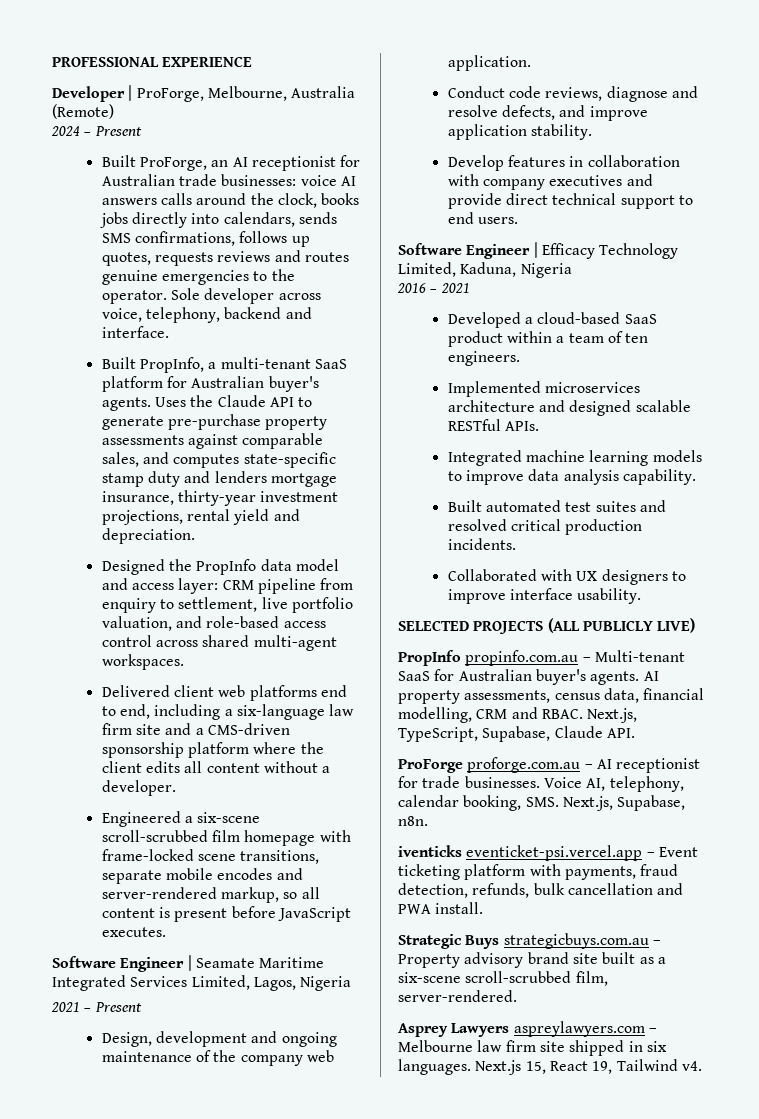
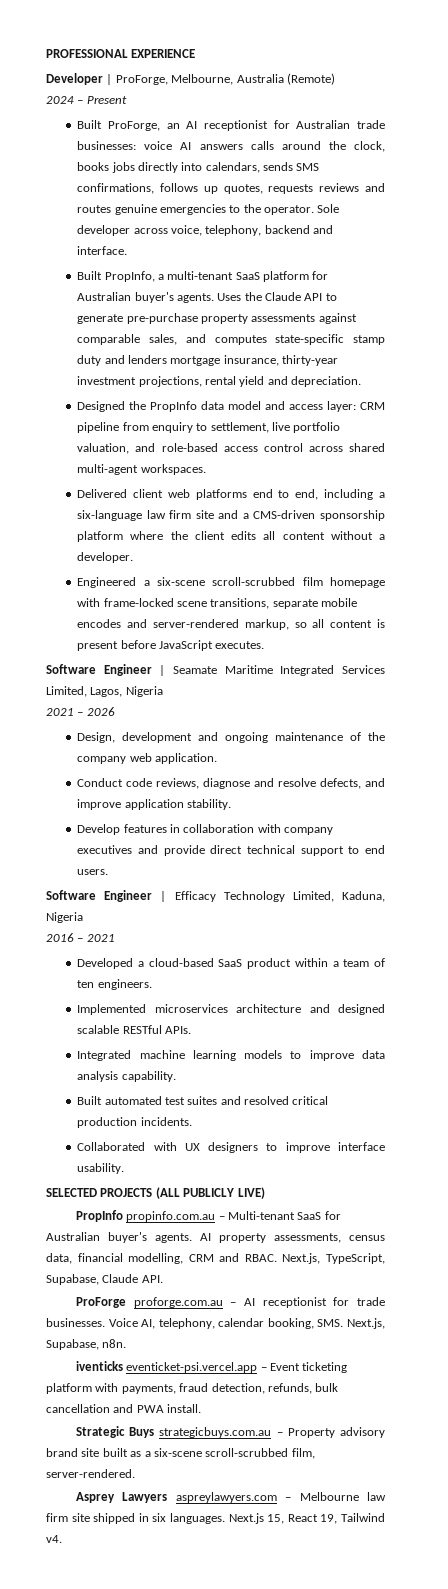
- 2021 – Present
+ 2021 – 2026

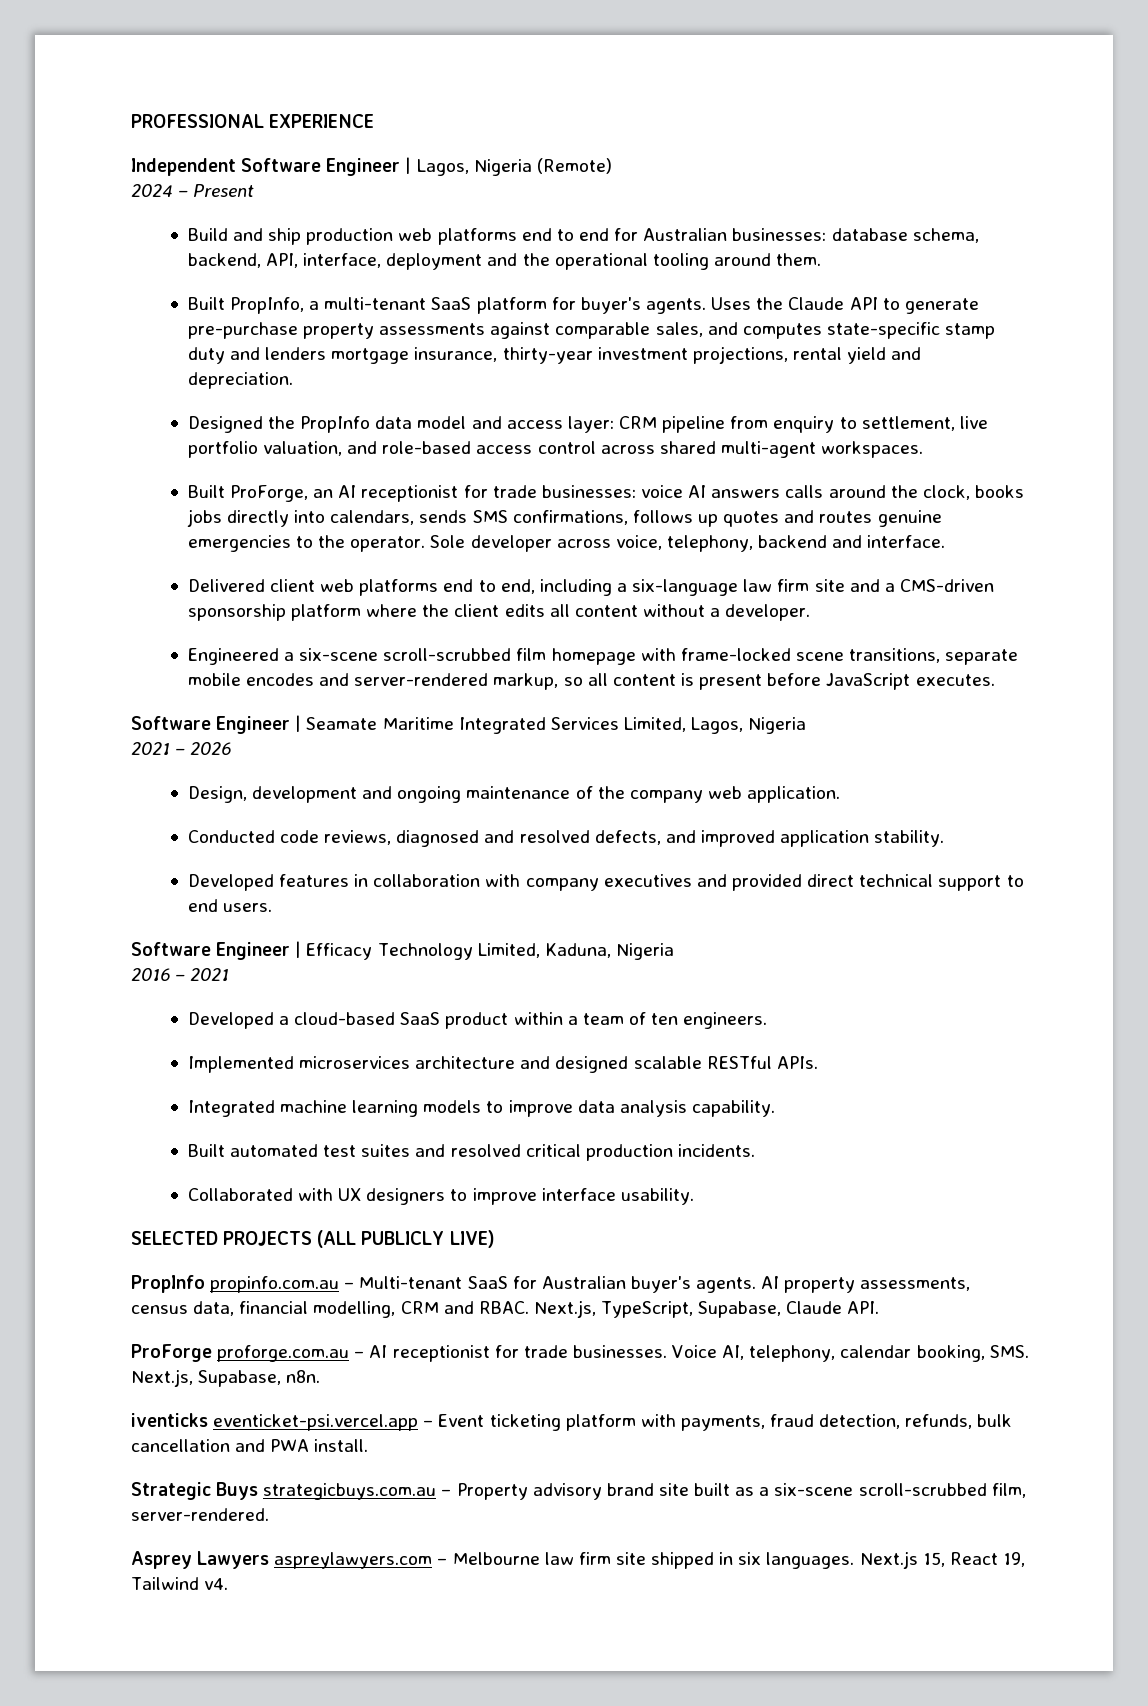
- Developer | ProForge, Melbourne, Australia (Remote)
+ Independent Software Engineer | Lagos, Nigeria (Remote)
  2024 – Present
- Built ProForge, an AI receptionist for Australian trade businesses: voice AI answers calls around the clock, books jobs directly into calendars, sends SMS confirmations, follows up quotes, requests reviews and routes genuine emergencies to the operator. Sole developer across voice, telephony, backend and interface.
+ Build and ship production web platforms end to end for Australian businesses: database schema, backend, API, interface, deployment and the operational tooling around them.
- Built PropInfo, a multi-tenant SaaS platform for Australian buyer's agents.
+ Built PropInfo, a multi-tenant SaaS platform for buyer's agents.
+ Built ProForge, an AI receptionist for trade businesses: voice AI answers calls around the clock, books jobs directly into calendars, sends SMS confirmations, follows up quotes and routes genuine emergencies to the operator. Sole developer across voice, telephony, backend and interface.
- Conduct code reviews, diagnose and resolve defects, and improve application stability.
+ Conducted code reviews, diagnosed and resolved defects, and improved application stability.
- Develop features in collaboration with company executives and provide direct technical support to end users.
+ Developed features in collaboration with company executives and provided direct technical support to end users.

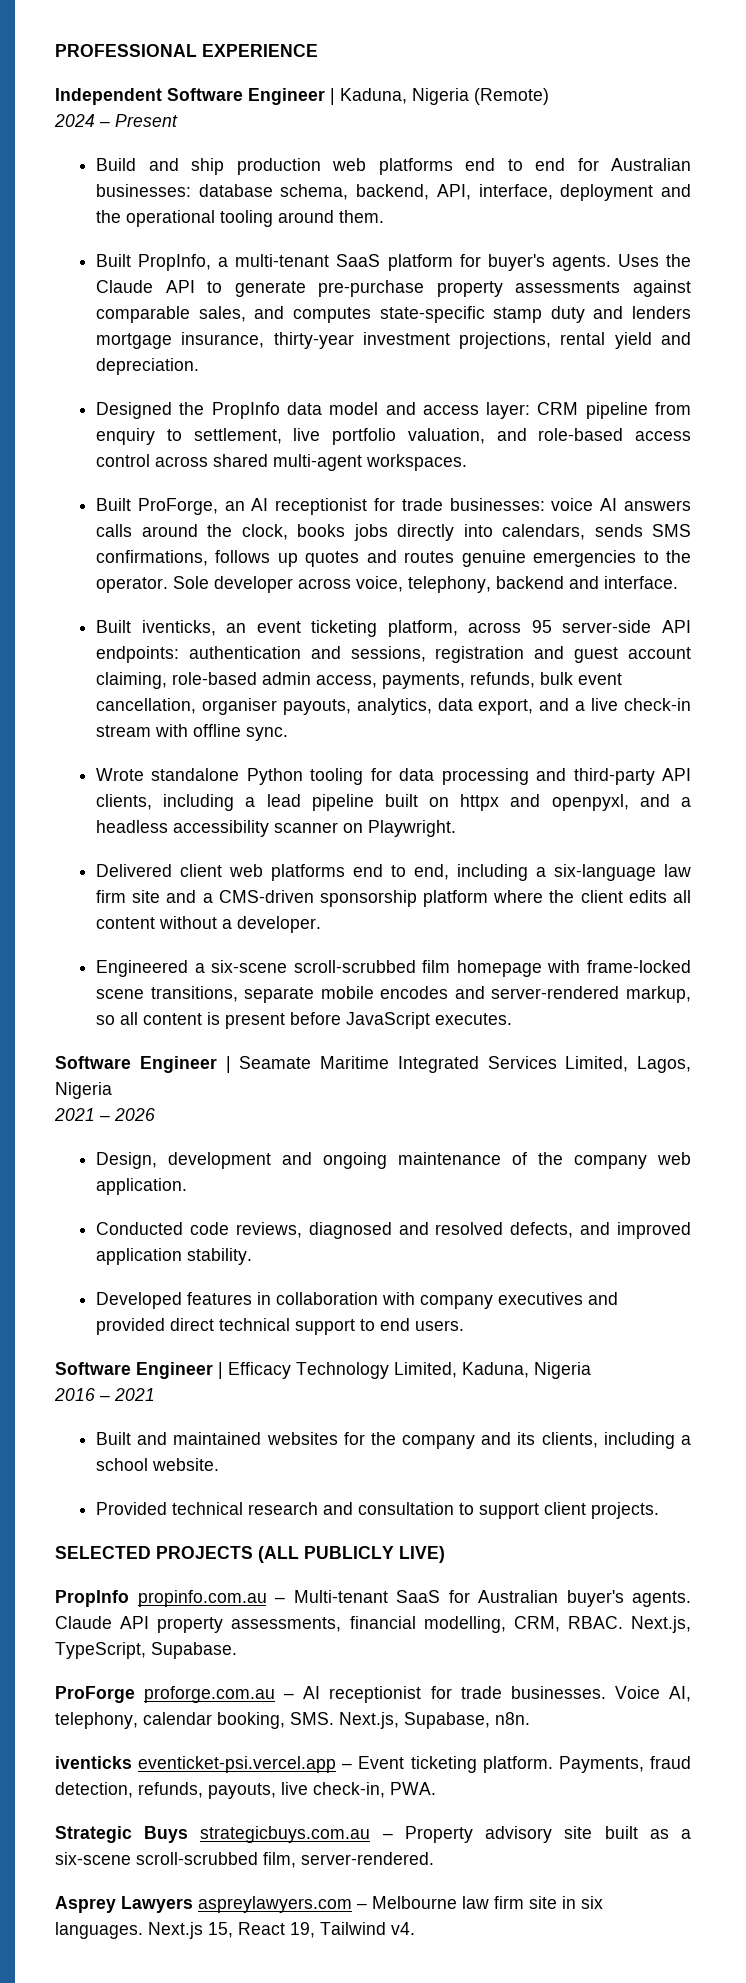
- Independent Software Engineer | Lagos, Nigeria (Remote)
+ Independent Software Engineer | Kaduna, Nigeria (Remote)
+ Built iventicks, an event ticketing platform, across 95 server-side API endpoints: authentication and sessions, registration and guest account claiming, role-based admin access, payments, refunds, bulk event cancellation, organiser payouts, analytics, data export, and a live check-in stream with offline sync.
+ Wrote standalone Python tooling for data processing and third-party API clients, including a lead pipeline built on httpx and openpyxl, and a headless accessibility scanner on Playwright.
- Developed a cloud-based SaaS product within a team of ten engineers.
- Implemented microservices architecture and designed scalable RESTful APIs.
- Integrated machine learning models to improve data analysis capability.
- Built automated test suites and resolved critical production incidents.
- Collaborated with UX designers to improve interface usability.
+ Built and maintained websites for the company and its clients, including a school website.
+ Provided technical research and consultation to support client projects.
- AI property assessments, census data, financial modelling, CRM and RBAC. Next.js, TypeScript, Supabase, Claude API.
+ Claude API property assessments, financial modelling, CRM, RBAC. Next.js, TypeScript, Supabase.
- iventicks eventicket-psi.vercel.app – Event ticketing platform with payments, fraud detection, refunds, bulk cancellation and PWA install.
+ iventicks eventicket-psi.vercel.app – Event ticketing platform. Payments, fraud detection, refunds, payouts, live check-in, PWA.
- Strategic Buys strategicbuys.com.au – Property advisory brand site built as a six-scene scroll-scrubbed film, server-rendered.
+ Strategic Buys strategicbuys.com.au – Property advisory site built as a six-scene scroll-scrubbed film, server-rendered.
- Asprey Lawyers aspreylawyers.com – Melbourne law firm site shipped in six languages.
+ Asprey Lawyers aspreylawyers.com – Melbourne law firm site in six languages.

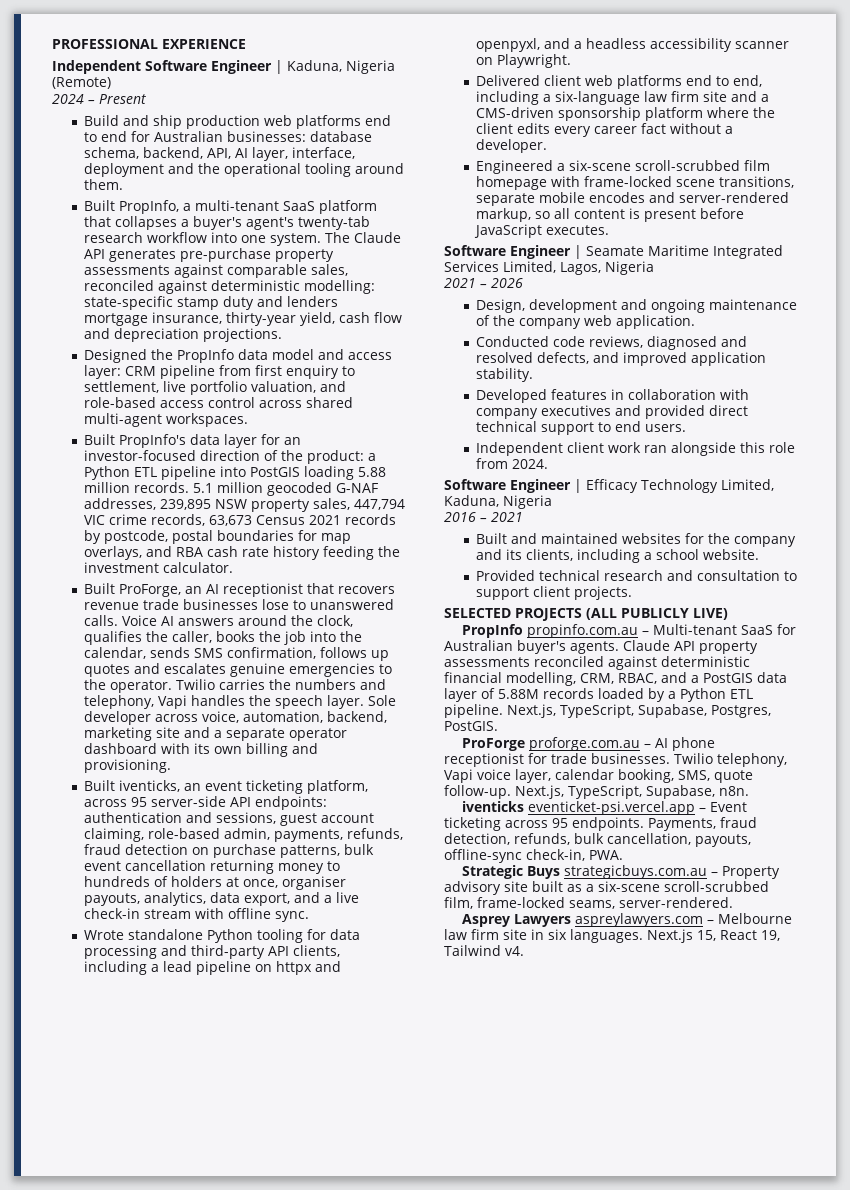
- Build and ship production web platforms end to end for Australian businesses: database schema, backend, API, interface, deployment and the operational tooling around them.
+ Build and ship production web platforms end to end for Australian businesses: database schema, backend, API, AI layer, interface, deployment and the operational tooling around them.
- Built PropInfo, a multi-tenant SaaS platform for buyer's agents. Uses the Claude API to generate pre-purchase property assessments against comparable sales, and computes state-specific stamp duty and lenders mortgage insurance, thirty-year investment projections, rental yield and depreciation.
+ Built PropInfo, a multi-tenant SaaS platform that collapses a buyer's agent's twenty-tab research workflow into one system. The Claude API generates pre-purchase property assessments against comparable sales, reconciled against deterministic modelling: state-specific stamp duty and lenders mortgage insurance, thirty-year yield, cash flow and depreciation projections.
- Designed the PropInfo data model and access layer: CRM pipeline from enquiry to settlement, live portfolio valuation, and role-based access control across shared multi-agent workspaces.
+ Designed the PropInfo data model and access layer: CRM pipeline from first enquiry to settlement, live portfolio valuation, and role-based access control across shared multi-agent workspaces.
+ Built PropInfo's data layer for an investor-focused direction of the product: a Python ETL pipeline into PostGIS loading 5.88 million records. 5.1 million geocoded G-NAF addresses, 239,895 NSW property sales, 447,794 VIC crime records, 63,673 Census 2021 records by postcode, postal boundaries for map overlays, and RBA cash rate history feeding the investment calculator.
- Built ProForge, an AI receptionist for trade businesses: voice AI answers calls around the clock, books jobs directly into calendars, sends SMS confirmations, follows up quotes and routes genuine emergencies to the operator.
+ Built ProForge, an AI receptionist that recovers revenue trade businesses lose to unanswered calls. Voice AI answers around the clock, qualifies the caller, books the job into the calendar, sends SMS confirmation, follows up quotes and escalates genuine emergencies to the operator.
- Sole developer across voice, telephony, backend and interface.
+ Twilio carries the numbers and telephony, Vapi handles the speech layer. Sole developer across voice, automation, backend, marketing site and a separate operator dashboard with its own billing and provisioning.
- Built iventicks, an event ticketing platform, across 95 server-side API endpoints: authentication and sessions, registration and guest account claiming, role-based admin access, payments, refunds, bulk event cancellation, organiser payouts, analytics, data export, and a live check-in stream with offline sync.
+ Built iventicks, an event ticketing platform, across 95 server-side API endpoints: authentication and sessions, guest account claiming, role-based admin, payments, refunds, fraud detection on purchase patterns, bulk event cancellation returning money to hundreds of holders at once, organiser payouts, analytics, data export, and a live check-in stream with offline sync.
- Wrote standalone Python tooling for data processing and third-party API clients, including a lead pipeline built on httpx and openpyxl, and a headless accessibility scanner on Playwright.
+ Wrote standalone Python tooling for data processing and third-party API clients, including a lead pipeline on httpx and openpyxl, and a headless accessibility scanner on Playwright.
- Delivered client web platforms end to end, including a six-language law firm site and a CMS-driven sponsorship platform where the client edits all content without a developer.
+ Delivered client web platforms end to end, including a six-language law firm site and a CMS-driven sponsorship platform where the client edits every career fact without a developer.
+ Independent client work ran alongside this role from 2024.
- Claude API property assessments, financial modelling, CRM, RBAC. Next.js, TypeScript, Supabase.
+ Claude API property assessments reconciled against deterministic financial modelling, CRM, RBAC, and a PostGIS data layer of 5.88M records loaded by a Python ETL pipeline. Next.js, TypeScript, Supabase, Postgres, PostGIS.
- ProForge proforge.com.au – AI receptionist for trade businesses.
+ ProForge proforge.com.au – AI phone receptionist for trade businesses.
- Voice AI, telephony, calendar booking, SMS. Next.js, Supabase, n8n.
+ Twilio telephony, Vapi voice layer, calendar booking, SMS, quote follow-up. Next.js, TypeScript, Supabase, n8n.
- iventicks eventicket-psi.vercel.app – Event ticketing platform.
+ iventicks eventicket-psi.vercel.app – Event ticketing across 95 endpoints.
- Payments, fraud detection, refunds, payouts, live check-in, PWA.
+ Payments, fraud detection, refunds, bulk cancellation, payouts, offline-sync check-in, PWA.
- Strategic Buys strategicbuys.com.au – Property advisory site built as a six-scene scroll-scrubbed film, server-rendered.
+ Strategic Buys strategicbuys.com.au – Property advisory site built as a six-scene scroll-scrubbed film, frame-locked seams, server-rendered.

